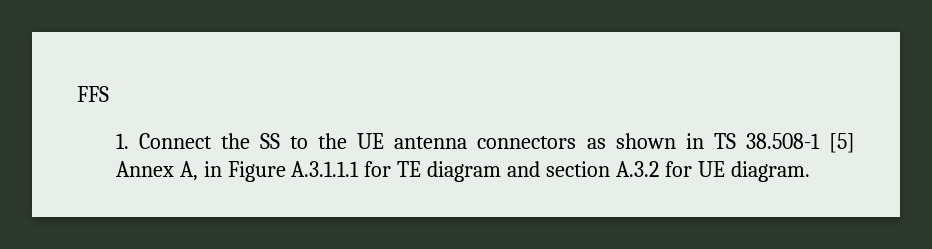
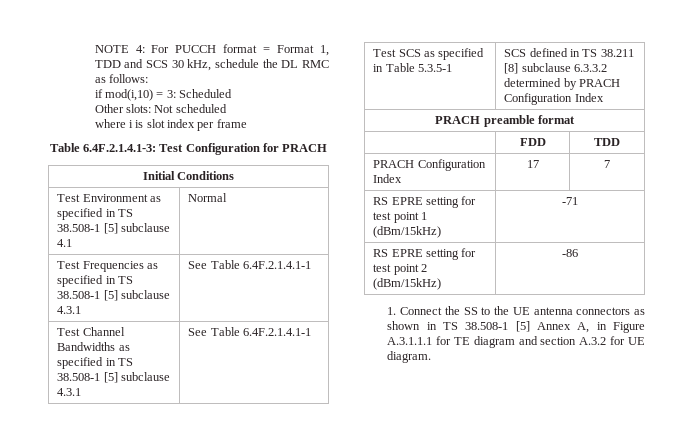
- FFS
+ NOTE 4: For PUCCH format = Format 1, TDD and SCS 30 kHz, schedule the DL RMC as follows:
+ if mod(i,10) = 3: Scheduled
+ Other slots: Not scheduled
+ where i is slot index per frame
+ Table 6.4F.2.1.4.1-3: Test Configuration for PRACH
+ Initial Conditions
+ Test Environment as specified in TS 38.508-1 [5] subclause 4.1 | Normal
+ Test Frequencies as specified in TS 38.508-1 [5] subclause 4.3.1 | See Table 6.4F.2.1.4.1-1
+ Test Channel Bandwidths as specified in TS 38.508-1 [5] subclause 4.3.1 | See Table 6.4F.2.1.4.1-1
+ Test SCS as specified in Table 5.3.5-1 | SCS defined in TS 38.211 [8] subclause 6.3.3.2 determined by PRACH Configuration Index
+ PRACH preamble format
+ | FDD | TDD
+ PRACH Configuration Index | 17 | 7
+ RS EPRE setting for test point 1 (dBm/15kHz) | -71
+ RS EPRE setting for test point 2 (dBm/15kHz) | -86

